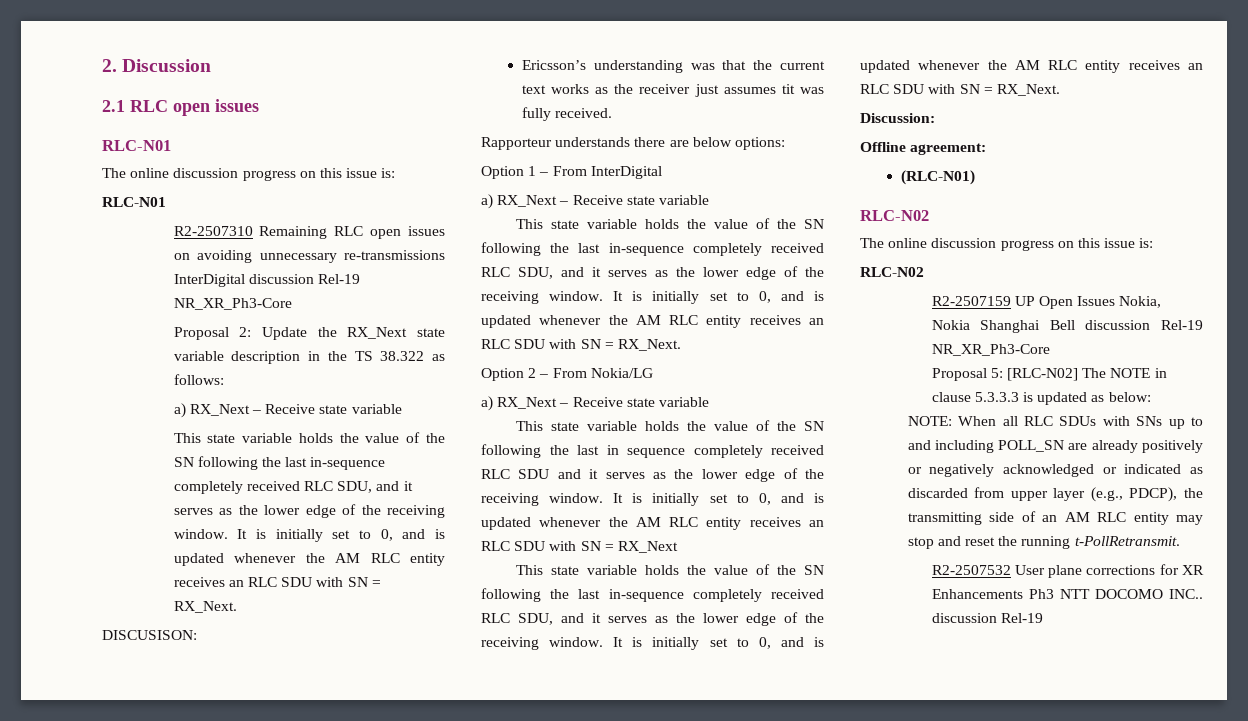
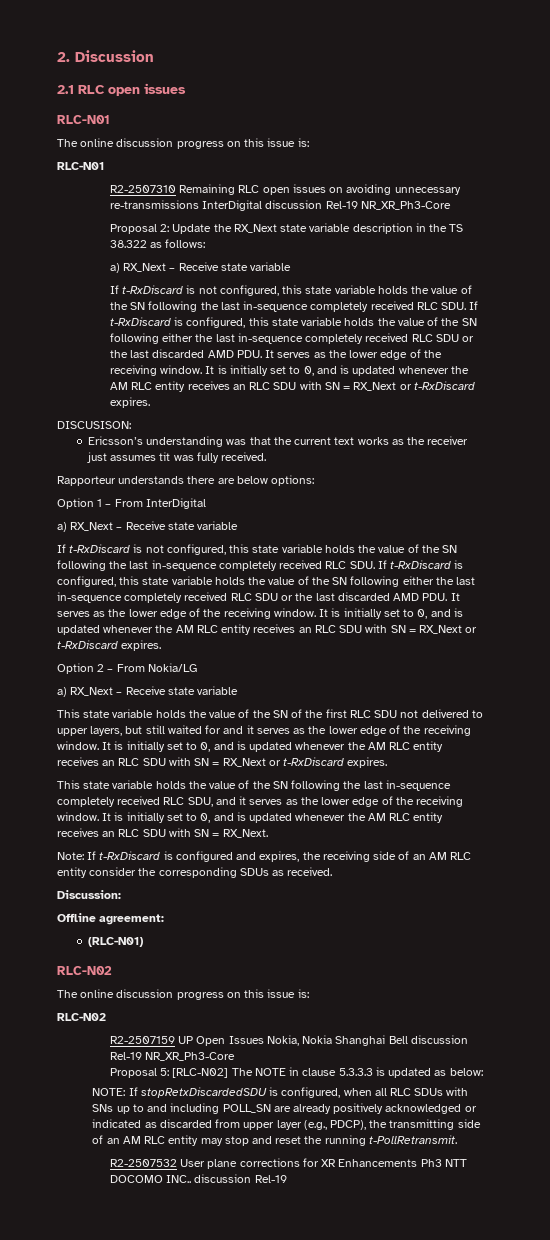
  Proposal 2: Update the RX_Next state variable description in the TS 38.322 as follows:
  a) RX_Next – Receive state variable
- This state variable holds the value of the SN following the last in-sequence completely received RLC SDU, and it serves as the lower edge of the receiving window. It is initially set to 0, and is updated whenever the AM RLC entity receives an RLC SDU with SN = RX_Next.
+ If t-RxDiscard is not configured, this state variable holds the value of the SN following the last in-sequence completely received RLC SDU. If t-RxDiscard is configured, this state variable holds the value of the SN following either the last in-sequence completely received RLC SDU or the last discarded AMD PDU. It serves as the lower edge of the receiving window. It is initially set to 0, and is updated whenever the AM RLC entity receives an RLC SDU with SN = RX_Next or t-RxDiscard expires.
  Option 1 – From InterDigital
  a) RX_Next – Receive state variable
+ If t-RxDiscard is not configured, this state variable holds the value of the SN following the last in-sequence completely received RLC SDU. If t-RxDiscard is configured, this state variable holds the value of the SN following either the last in-sequence completely received RLC SDU or the last discarded AMD PDU. It serves as the lower edge of the receiving window. It is initially set to 0, and is updated whenever the AM RLC entity receives an RLC SDU with SN = RX_Next or t-RxDiscard expires.
+ Option 2 – From Nokia/LG
+ a) RX_Next – Receive state variable
+ This state variable holds the value of the SN of the first RLC SDU not delivered to upper layers, but still waited for and it serves as the lower edge of the receiving window. It is initially set to 0, and is updated whenever the AM RLC entity receives an RLC SDU with SN = RX_Next or t-RxDiscard expires.
- Option 2 – From Nokia/LG
- a) RX_Next – Receive state variable
- This state variable holds the value of the SN following the last in sequence completely received RLC SDU and it serves as the lower edge of the receiving window. It is initially set to 0, and is updated whenever the AM RLC entity receives an RLC SDU with SN = RX_Next
- This state variable holds the value of the SN following the last in-sequence completely received RLC SDU, and it serves as the lower edge of the receiving window. It is initially set to 0, and is updated whenever the AM RLC entity receives an RLC SDU with SN = RX_Next.
+ Note: If t-RxDiscard is configured and expires, the receiving side of an AM RLC entity consider the corresponding SDUs as received.
- NOTE: When all RLC SDUs with SNs up to and including POLL_SN are already positively or negatively acknowledged or indicated as discarded from upper layer (e.g., PDCP), the transmitting side of an AM RLC entity may stop and reset the running t-PollRetransmit.
+ NOTE: If stopRetxDiscardedSDU is configured, when all RLC SDUs with SNs up to and including POLL_SN are already positively acknowledged or indicated as discarded from upper layer (e.g., PDCP), the transmitting side of an AM RLC entity may stop and reset the running t-PollRetransmit.

